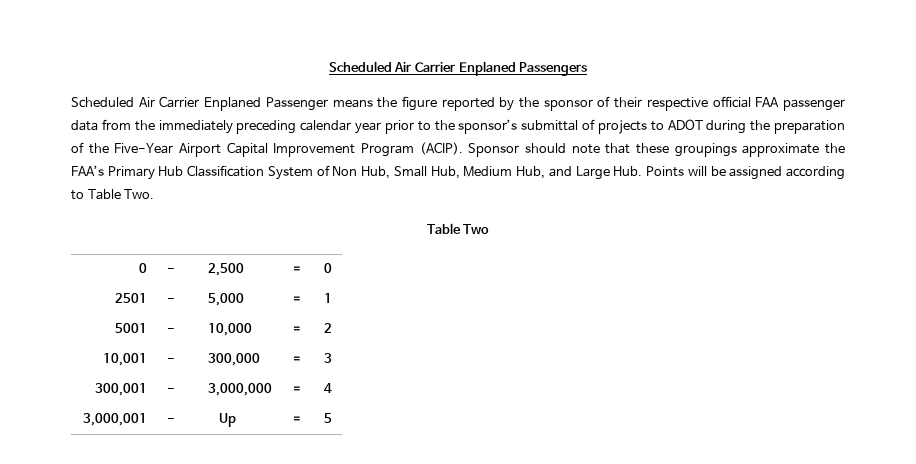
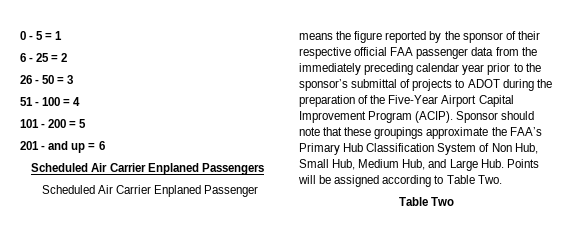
+ 0 - 5 = 1
+ 6 - 25 = 2
+ 26 - 50 = 3
+ 51 - 100 = 4
+ 101 - 200 = 5
+ 201 - and up = 6
- 0 | - | 2,500 | = | 0
- 2501 | - | 5,000 | = | 1
- 5001 | - | 10,000 | = | 2
- 10,001 | - | 300,000 | = | 3
- 300,001 | - | 3,000,000 | = | 4
- 3,000,001 | - | Up | = | 5

